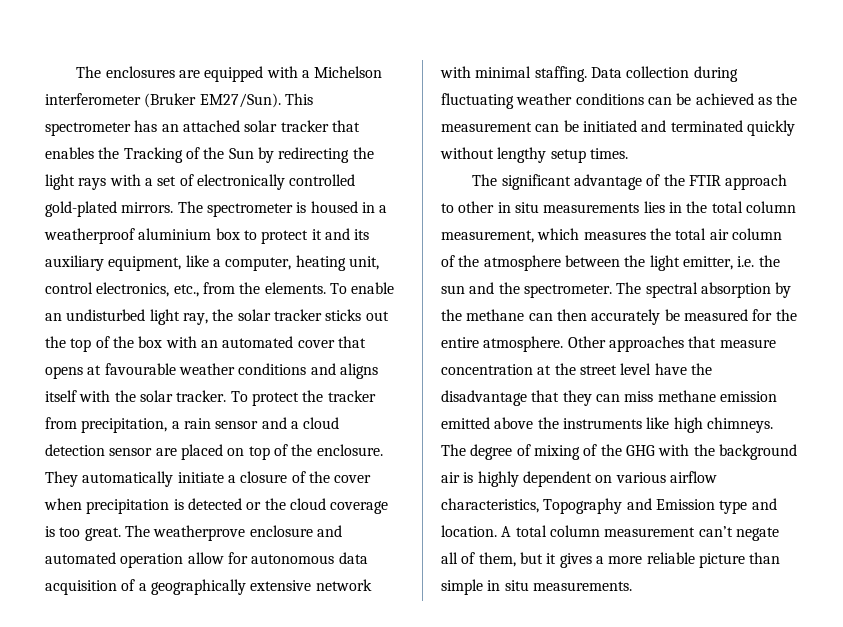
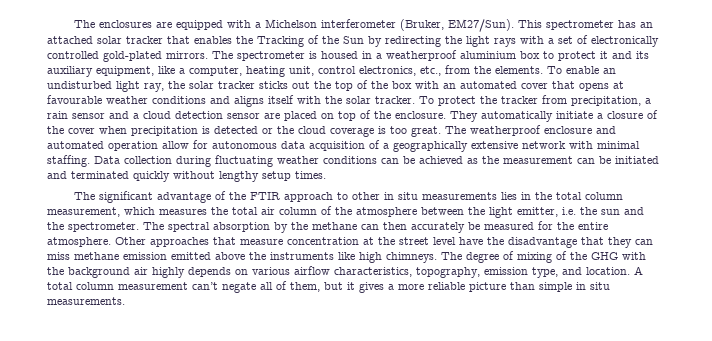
- The enclosures are equipped with a Michelson interferometer (Bruker EM27/Sun).
+ The enclosures are equipped with a Michelson interferometer (Bruker, EM27/Sun).
- The weatherprove enclosure and automated operation allow for autonomous data acquisition of a geographically extensive network with minimal staffing.
+ The weatherproof enclosure and automated operation allow for autonomous data acquisition of a geographically extensive network with minimal staffing.
- The degree of mixing of the GHG with the background air is highly dependent on various airflow characteristics, Topography and Emission type and location.
+ The degree of mixing of the GHG with the background air highly depends on various airflow characteristics, topography, emission type, and location.

